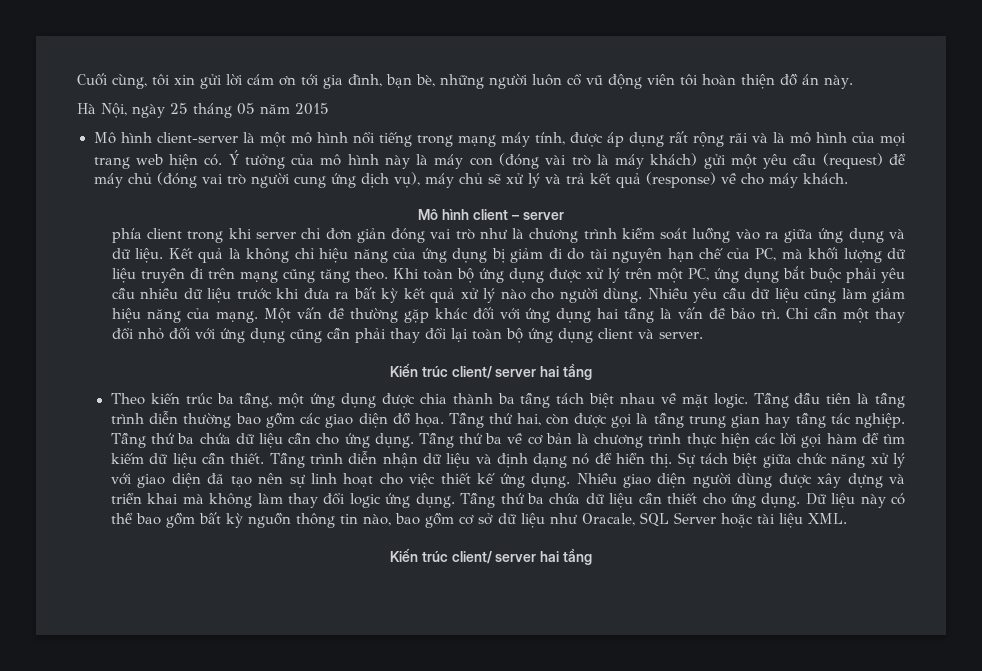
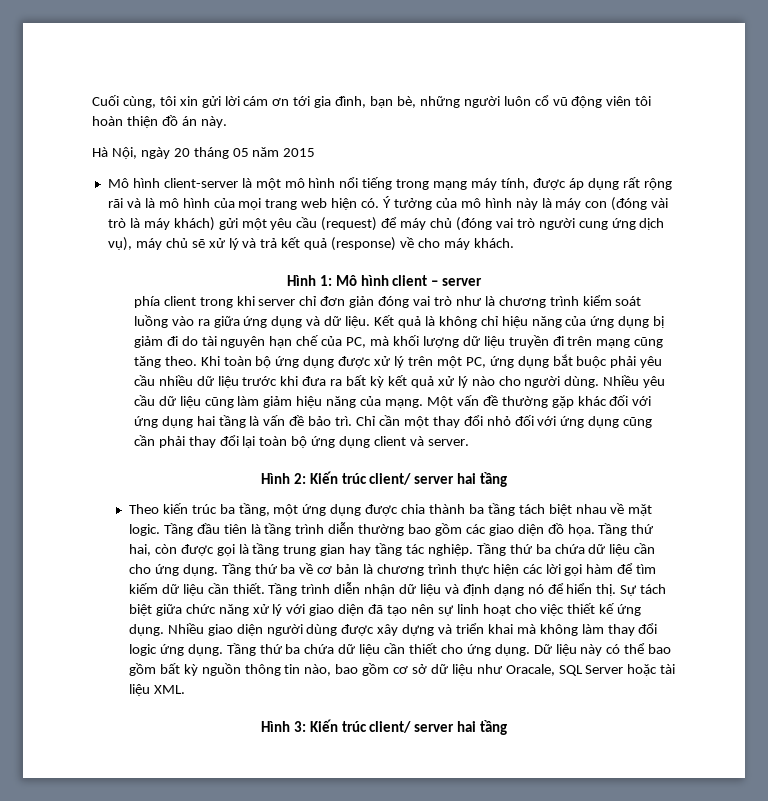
- Hà Nội, ngày 25 tháng 05 năm 2015
+ Hà Nội, ngày 20 tháng 05 năm 2015
- Mô hình client – server
+ Hình 1: Mô hình client – server
  Chỉ cần một thay đổi nhỏ đối với ứng dụng cũng cần phải thay đổi lại toàn bộ ứng dụng client và server.
- Kiến trúc client/ server hai tầng
+ Hình 2: Kiến trúc client/ server hai tầng
  Dữ liệu này có thể bao gồm bất kỳ nguồn thông tin nào, bao gồm cơ sở dữ liệu như Oracale, SQL Server hoặc tài liệu XML.
- Kiến trúc client/ server hai tầng
+ Hình 3: Kiến trúc client/ server hai tầng

